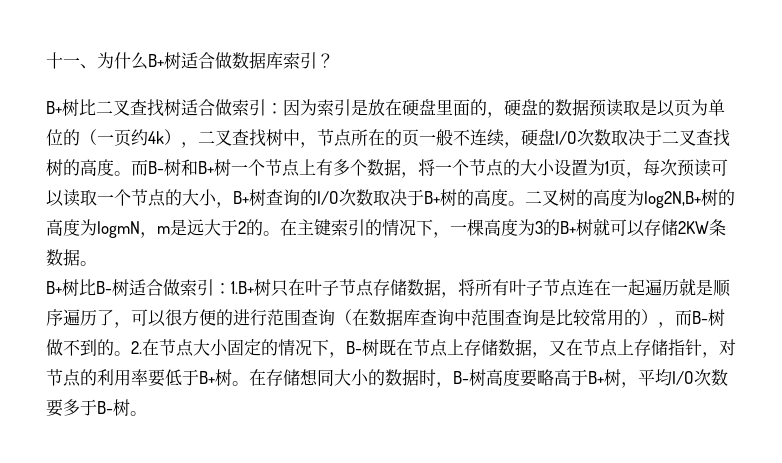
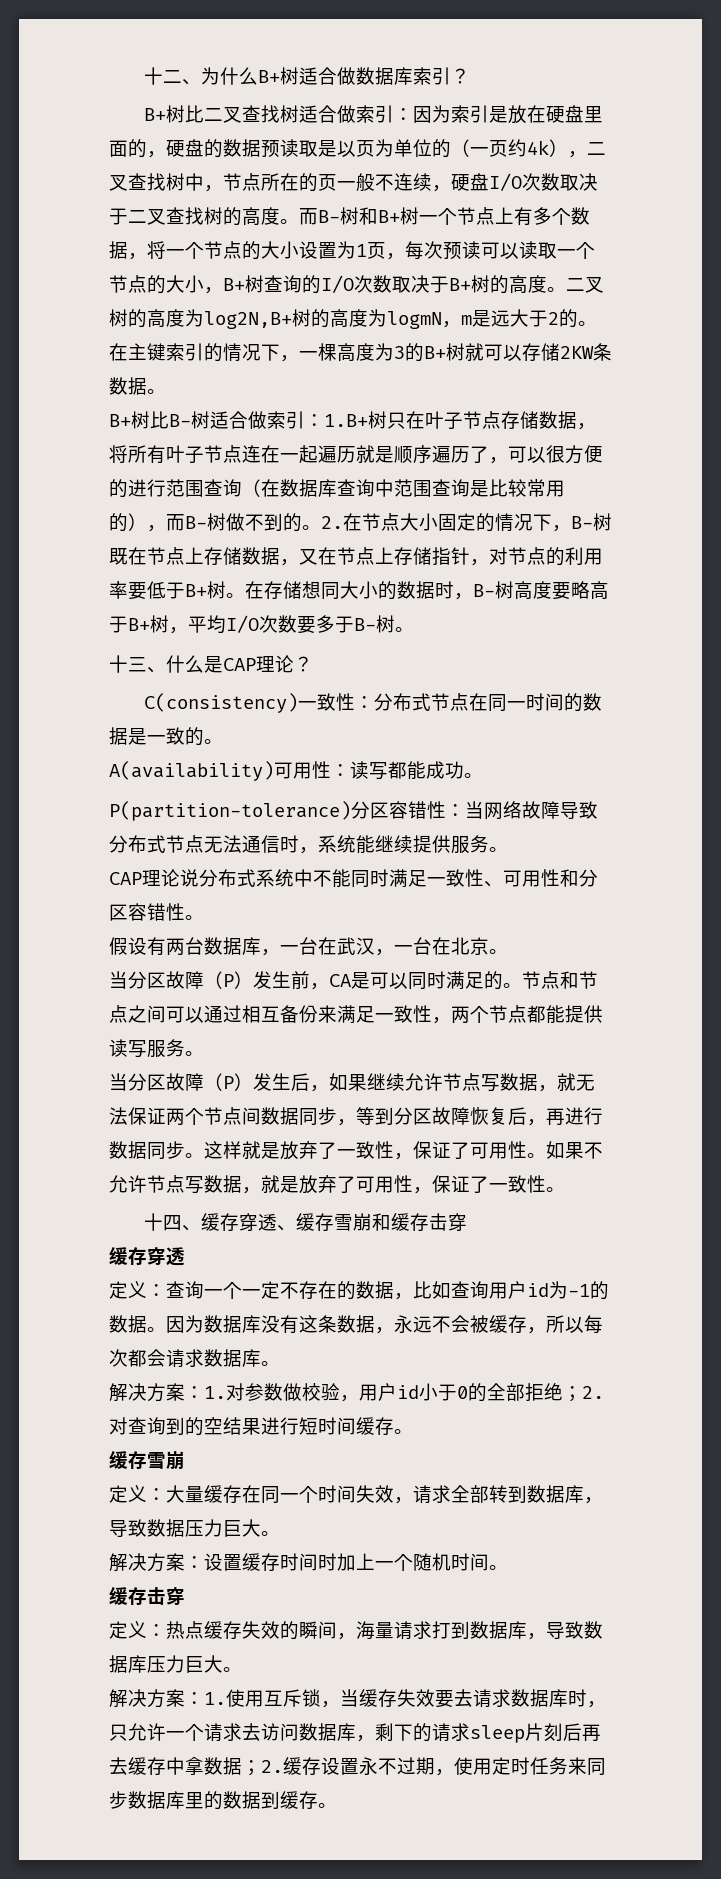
- 十一、为什么B+树适合做数据库索引？
+ 十二、为什么B+树适合做数据库索引？
+ 十三、什么是CAP理论？
+ C(consistency)一致性：分布式节点在同一时间的数据是一致的。
+ A(availability)可用性：读写都能成功。
+ P(partition-tolerance)分区容错性：当网络故障导致分布式节点无法通信时，系统能继续提供服务。
+ CAP理论说分布式系统中不能同时满足一致性、可用性和分区容错性。
+ 假设有两台数据库，一台在武汉，一台在北京。
+ 当分区故障（P）发生前，CA是可以同时满足的。节点和节点之间可以通过相互备份来满足一致性，两个节点都能提供读写服务。
+ 当分区故障（P）发生后，如果继续允许节点写数据，就无法保证两个节点间数据同步，等到分区故障恢复后，再进行数据同步。这样就是放弃了一致性，保证了可用性。如果不允许节点写数据，就是放弃了可用性，保证了一致性。
+ 十四、缓存穿透、缓存雪崩和缓存击穿
+ 缓存穿透
+ 定义：查询一个一定不存在的数据，比如查询用户id为-1的数据。因为数据库没有这条数据，永远不会被缓存，所以每次都会请求数据库。
+ 解决方案：1.对参数做校验，用户id小于0的全部拒绝；2.对查询到的空结果进行短时间缓存。
+ 缓存雪崩
+ 定义：大量缓存在同一个时间失效，请求全部转到数据库，导致数据压力巨大。
+ 解决方案：设置缓存时间时加上一个随机时间。
+ 缓存击穿
+ 定义：热点缓存失效的瞬间，海量请求打到数据库，导致数据库压力巨大。
+ 解决方案：1.使用互斥锁，当缓存失效要去请求数据库时，只允许一个请求去访问数据库，剩下的请求sleep片刻后再去缓存中拿数据；2.缓存设置永不过期，使用定时任务来同步数据库里的数据到缓存。

